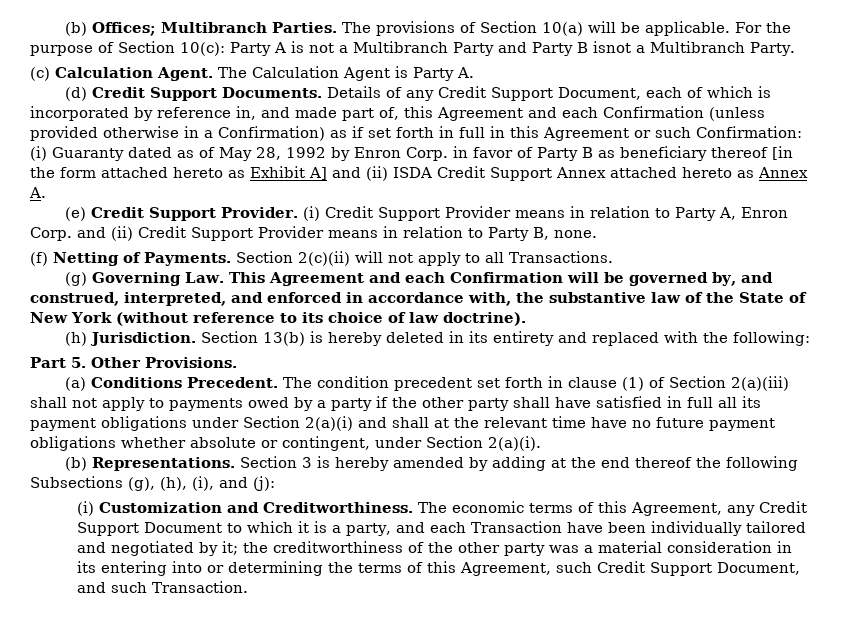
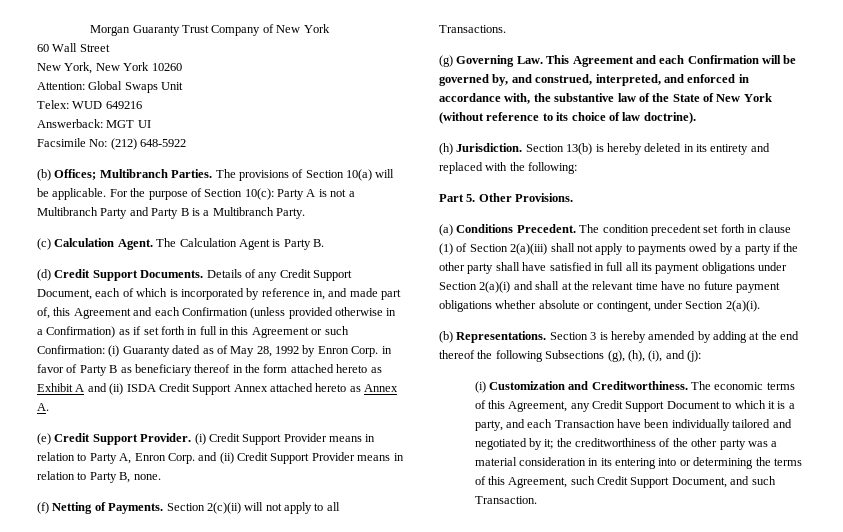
+ Morgan Guaranty Trust Company of New York
+ 60 Wall Street
+ New York, New York 10260
+ Attention: Global Swaps Unit
+ Telex: WUD 649216
+ Answerback: MGT UI
+ Facsimile No: (212) 648-5922
- For the purpose of Section 10(c): Party A is not a Multibranch Party and Party B isnot a Multibranch Party.
+ For the purpose of Section 10(c): Party A is not a Multibranch Party and Party B is a Multibranch Party.
- The Calculation Agent is Party A.
+ The Calculation Agent is Party B.
- (i) Guaranty dated as of May 28, 1992 by Enron Corp. in favor of Party B as beneficiary thereof [in the form attached hereto as Exhibit A] and (ii) ISDA Credit Support Annex attached hereto as Annex A.
+ (i) Guaranty dated as of May 28, 1992 by Enron Corp. in favor of Party B as beneficiary thereof in the form attached hereto as Exhibit A and (ii) ISDA Credit Support Annex attached hereto as Annex A.

